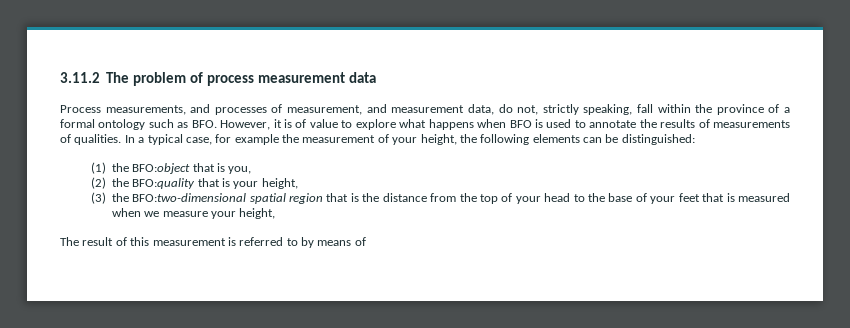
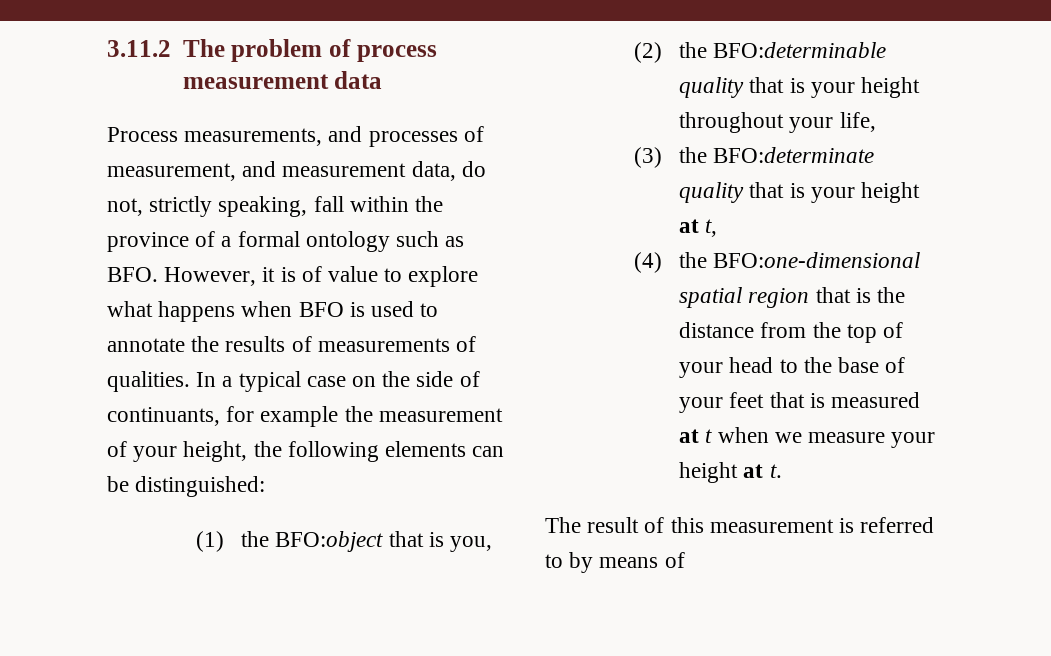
- In a typical case, for example the measurement of your height, the following elements can be distinguished:
+ In a typical case on the side of continuants, for example the measurement of your height, the following elements can be distinguished:
- (2) the BFO:quality that is your height,
- (3) the BFO:two-dimensional spatial region that is the distance from the top of your head to the base of your feet that is measured when we measure your height,
+ (2) the BFO:determinable quality that is your height throughout your life,
+ (3) the BFO:determinate quality that is your height at t,
+ (4) the BFO:one-dimensional spatial region that is the distance from the top of your head to the base of your feet that is measured at t when we measure your height at t.

